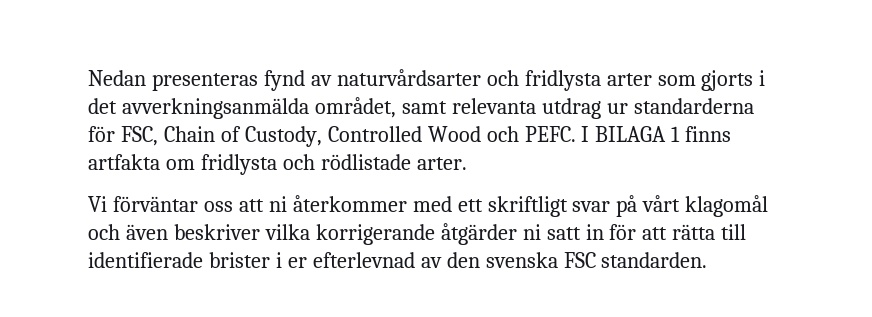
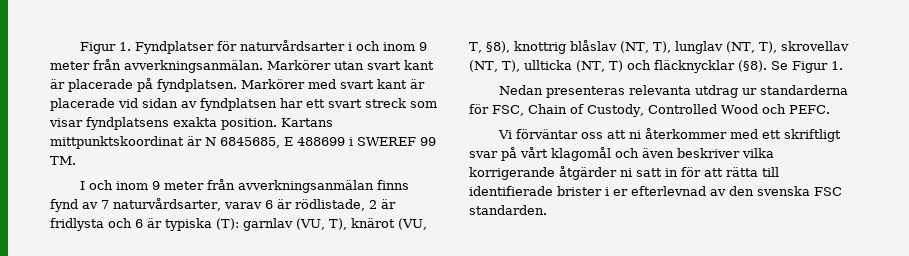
- Nedan presenteras fynd av naturvårdsarter och fridlysta arter som gjorts i det avverkningsanmälda området, samt relevanta utdrag ur standarderna för FSC, Chain of Custody, Controlled Wood och PEFC. I BILAGA 1 finns artfakta om fridlysta och rödlistade arter.
+ Figur 1. Fyndplatser för naturvårdsarter i och inom 9 meter från avverkningsanmälan. Markörer utan svart kant är placerade på fyndplatsen. Markörer med svart kant är placerade vid sidan av fyndplatsen har ett svart streck som visar fyndplatsens exakta position. Kartans mittpunktskoordinat är N 6845685, E 488699 i SWEREF 99 TM.
+ I och inom 9 meter från avverkningsanmälan finns fynd av 7 naturvårdsarter, varav 6 är rödlistade, 2 är fridlysta och 6 är typiska (T): garnlav (VU, T), knärot (VU, T, §8), knottrig blåslav (NT, T), lunglav (NT, T), skrovellav (NT, T), ullticka (NT, T) och fläcknycklar (§8). Se Figur 1.
+ Nedan presenteras relevanta utdrag ur standarderna för FSC, Chain of Custody, Controlled Wood och PEFC.

